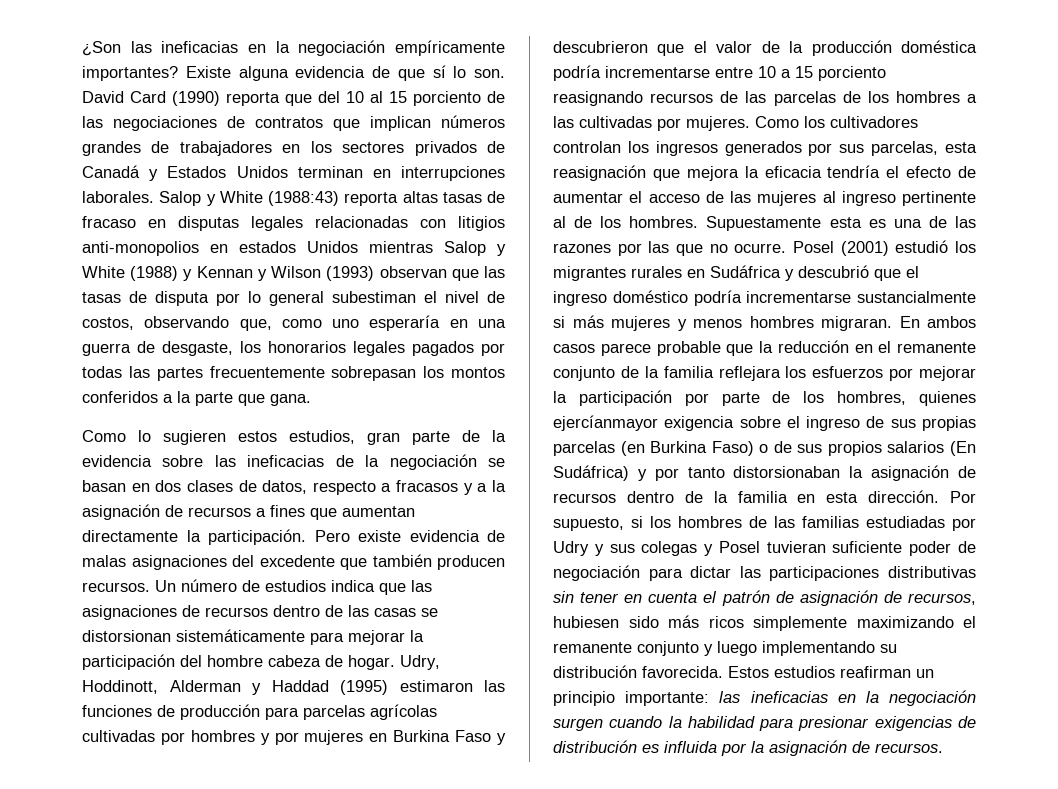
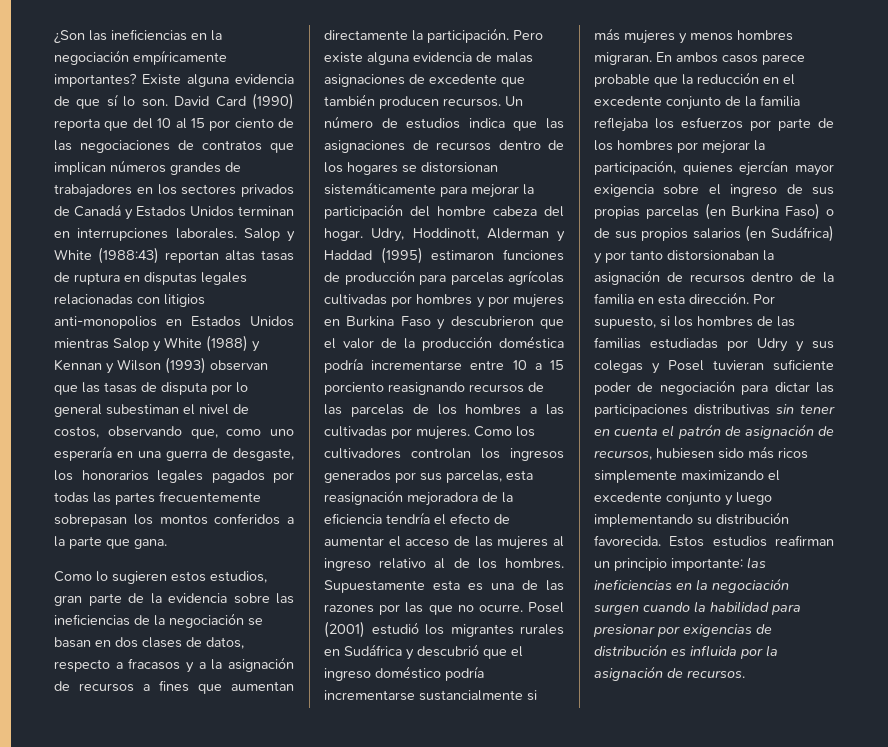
- ¿Son las ineficacias en la negociación empíricamente importantes?
+ ¿Son las ineficiencias en la negociación empíricamente importantes?
- David Card (1990) reporta que del 10 al 15 porciento de las negociaciones de contratos que implican números grandes de trabajadores en los sectores privados de Canadá y Estados Unidos terminan en interrupciones laborales.
+ David Card (1990) reporta que del 10 al 15 por ciento de las negociaciones de contratos que implican números grandes de trabajadores en los sectores privados de Canadá y Estados Unidos terminan en interrupciones laborales.
- Salop y White (1988:43) reporta altas tasas de fracaso en disputas legales relacionadas con litigios anti-monopolios en estados Unidos mientras Salop y White (1988) y Kennan y Wilson (1993) observan que las tasas de disputa por lo general subestiman el nivel de costos, observando que, como uno esperaría en una guerra de desgaste, los honorarios legales pagados por todas las partes frecuentemente sobrepasan los montos conferidos a la parte que gana.
+ Salop y White (1988:43) reportan altas tasas de ruptura en disputas legales relacionadas con litigios anti-monopolios en Estados Unidos mientras Salop y White (1988) y Kennan y Wilson (1993) observan que las tasas de disputa por lo general subestiman el nivel de costos, observando que, como uno esperaría en una guerra de desgaste, los honorarios legales pagados por todas las partes frecuentemente sobrepasan los montos conferidos a la parte que gana.
- Como lo sugieren estos estudios, gran parte de la evidencia sobre las ineficacias de la negociación se basan en dos clases de datos, respecto a fracasos y a la asignación de recursos a fines que aumentan directamente la participación.
+ Como lo sugieren estos estudios, gran parte de la evidencia sobre las ineficiencias de la negociación se basan en dos clases de datos, respecto a fracasos y a la asignación de recursos a fines que aumentan directamente la participación.
- Pero existe evidencia de malas asignaciones del excedente que también producen recursos.
+ Pero existe alguna evidencia de malas asignaciones de excedente que también producen recursos.
- Un número de estudios indica que las asignaciones de recursos dentro de las casas se distorsionan sistemáticamente para mejorar la participación del hombre cabeza de hogar.
+ Un número de estudios indica que las asignaciones de recursos dentro de los hogares se distorsionan sistemáticamente para mejorar la participación del hombre cabeza del hogar.
- Udry, Hoddinott, Alderman y Haddad (1995) estimaron las funciones de producción para parcelas agrícolas cultivadas por hombres y por mujeres en Burkina Faso y descubrieron que el valor de la producción doméstica podría incrementarse entre 10 a 15 porciento reasignando recursos de las parcelas de los hombres a las cultivadas por mujeres.
+ Udry, Hoddinott, Alderman y Haddad (1995) estimaron funciones de producción para parcelas agrícolas cultivadas por hombres y por mujeres en Burkina Faso y descubrieron que el valor de la producción doméstica podría incrementarse entre 10 a 15 porciento reasignando recursos de las parcelas de los hombres a las cultivadas por mujeres.
- Como los cultivadores controlan los ingresos generados por sus parcelas, esta reasignación que mejora la eficacia tendría el efecto de aumentar el acceso de las mujeres al ingreso pertinente al de los hombres.
+ Como los cultivadores controlan los ingresos generados por sus parcelas, esta reasignación mejoradora de la eficiencia tendría el efecto de aumentar el acceso de las mujeres al ingreso relativo al de los hombres.
- En ambos casos parece probable que la reducción en el remanente conjunto de la familia reflejara los esfuerzos por mejorar la participación por parte de los hombres, quienes ejercíanmayor exigencia sobre el ingreso de sus propias parcelas (en Burkina Faso) o de sus propios salarios (En Sudáfrica) y por tanto distorsionaban la asignación de recursos dentro de la familia en esta dirección.
+ En ambos casos parece probable que la reducción en el excedente conjunto de la familia reflejaba los esfuerzos por parte de los hombres por mejorar la participación, quienes ejercían mayor exigencia sobre el ingreso de sus propias parcelas (en Burkina Faso) o de sus propios salarios (en Sudáfrica) y por tanto distorsionaban la asignación de recursos dentro de la familia en esta dirección.
- Por supuesto, si los hombres de las familias estudiadas por Udry y sus colegas y Posel tuvieran suficiente poder de negociación para dictar las participaciones distributivas sin tener en cuenta el patrón de asignación de recursos, hubiesen sido más ricos simplemente maximizando el remanente conjunto y luego implementando su distribución favorecida.
+ Por supuesto, si los hombres de las familias estudiadas por Udry y sus colegas y Posel tuvieran suficiente poder de negociación para dictar las participaciones distributivas sin tener en cuenta el patrón de asignación de recursos, hubiesen sido más ricos simplemente maximizando el excedente conjunto y luego implementando su distribución favorecida.
- Estos estudios reafirman un principio importante: las ineficacias en la negociación surgen cuando la habilidad para presionar exigencias de distribución es influida por la asignación de recursos.
+ Estos estudios reafirman un principio importante: las ineficiencias en la negociación surgen cuando la habilidad para presionar por exigencias de distribución es influida por la asignación de recursos.

